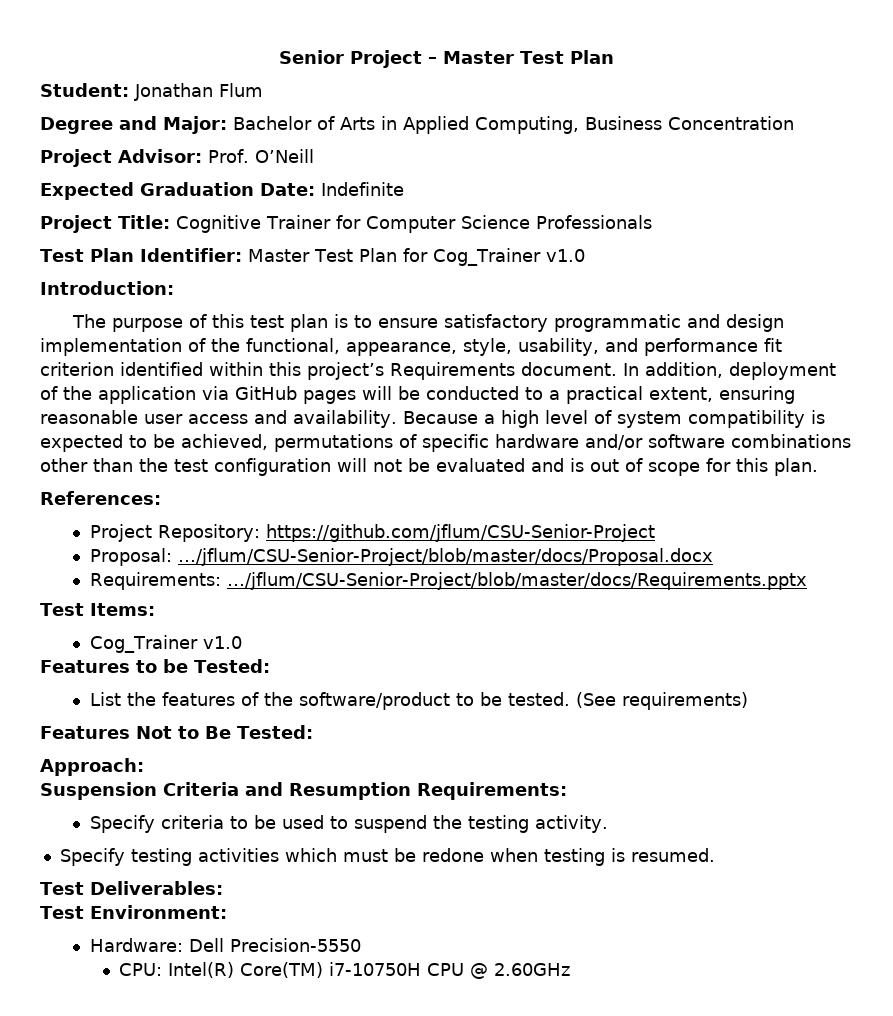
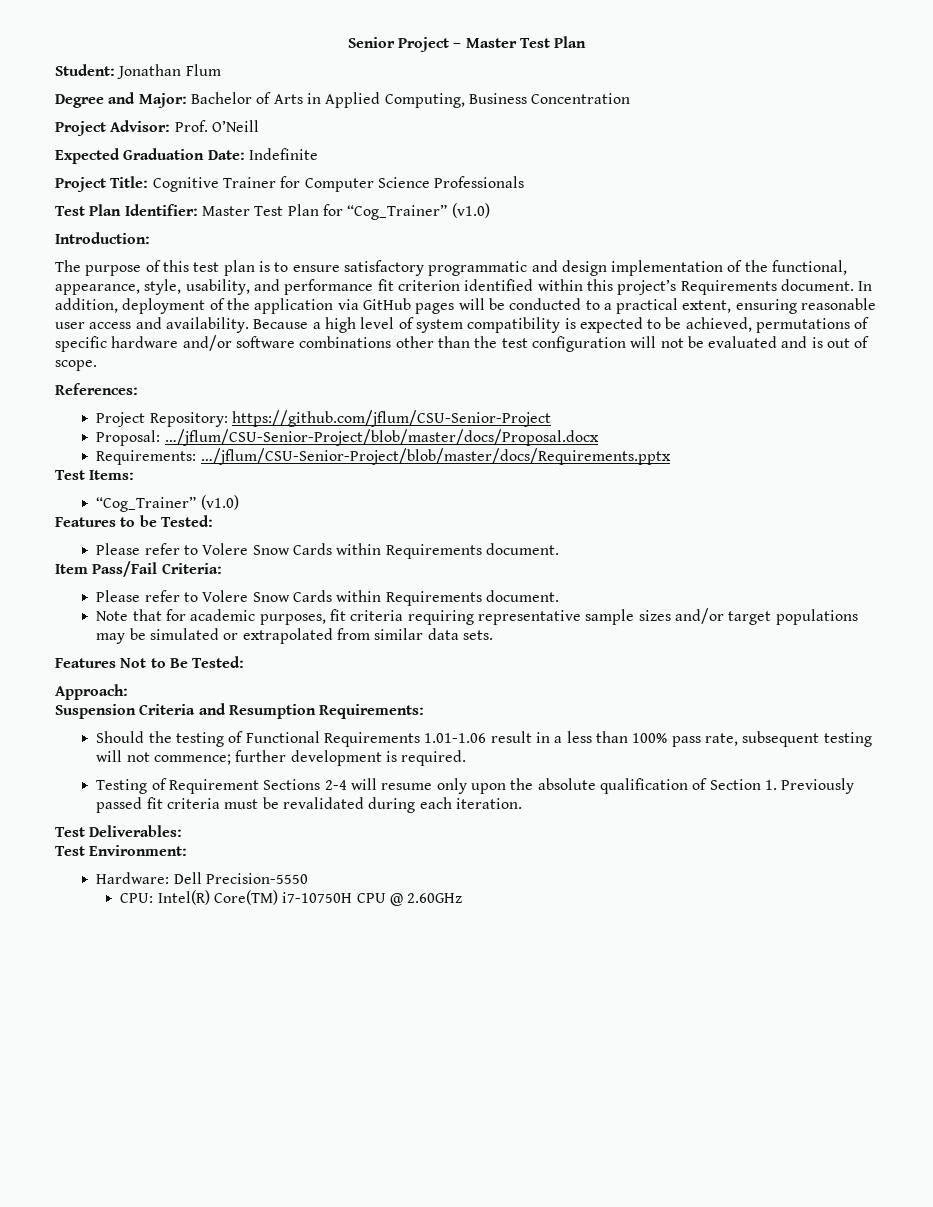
- Test Plan Identifier: Master Test Plan for Cog_Trainer v1.0
+ Test Plan Identifier: Master Test Plan for “Cog_Trainer” (v1.0)
- Because a high level of system compatibility is expected to be achieved, permutations of specific hardware and/or software combinations other than the test configuration will not be evaluated and is out of scope for this plan.
+ Because a high level of system compatibility is expected to be achieved, permutations of specific hardware and/or software combinations other than the test configuration will not be evaluated and is out of scope.
  Test Items:
- Cog_Trainer v1.0
+ “Cog_Trainer” (v1.0)
  Features to be Tested:
- List the features of the software/product to be tested. (See requirements)
+ Please refer to Volere Snow Cards within Requirements document.
+ Item Pass/Fail Criteria:
+ Please refer to Volere Snow Cards within Requirements document.
+ Note that for academic purposes, fit criteria requiring representative sample sizes and/or target populations may be simulated or extrapolated from similar data sets.
- Specify criteria to be used to suspend the testing activity.
- Specify testing activities which must be redone when testing is resumed.
+ Should the testing of Functional Requirements 1.01-1.06 result in a less than 100% pass rate, subsequent testing will not commence; further development is required.
+ Testing of Requirement Sections 2-4 will resume only upon the absolute qualification of Section 1. Previously passed fit criteria must be revalidated during each iteration.

